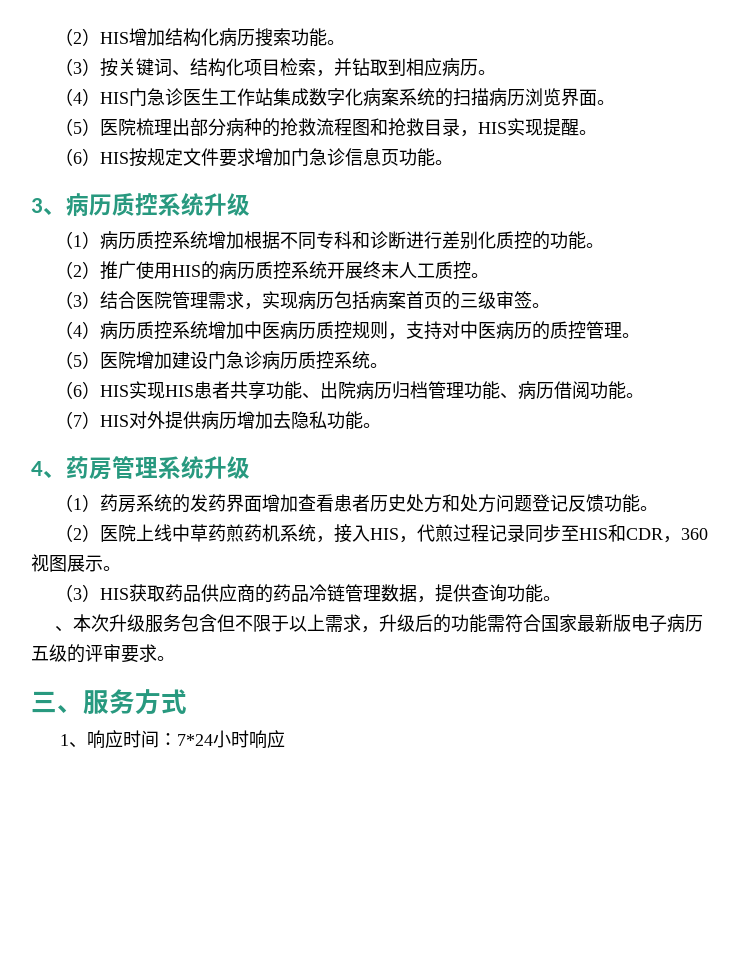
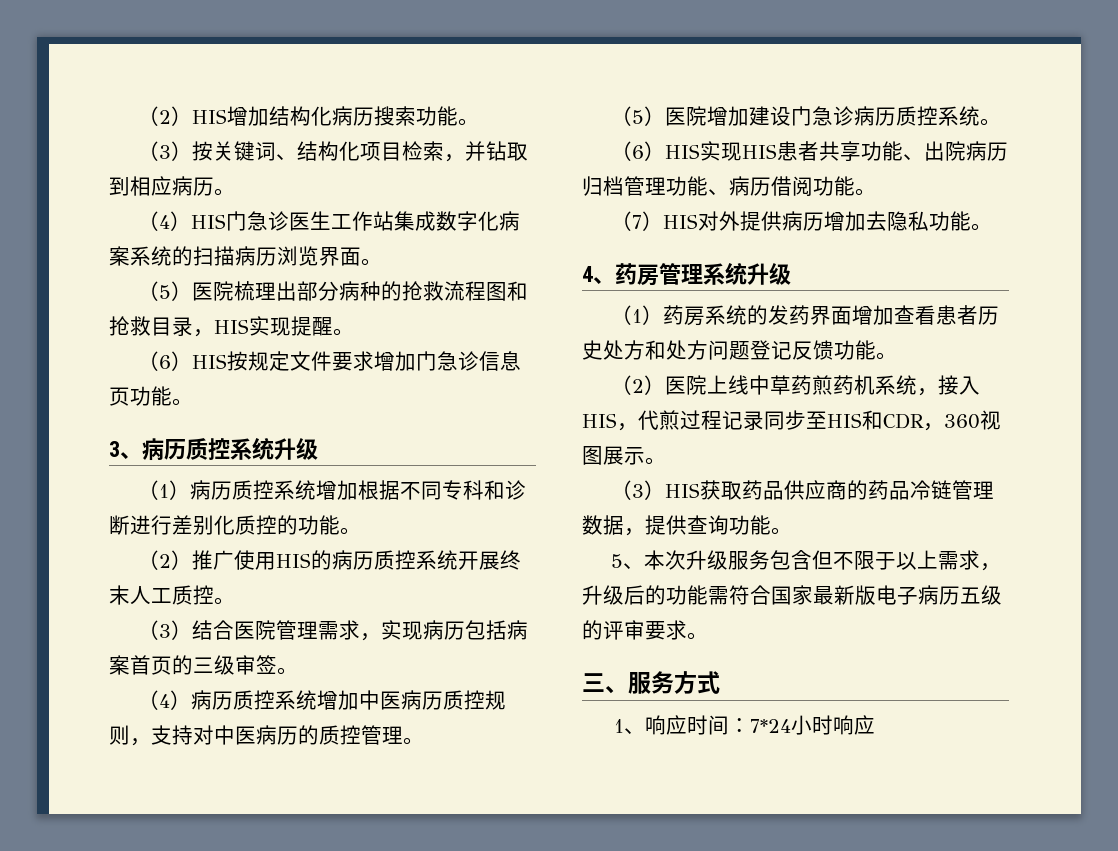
- 、本次升级服务包含但不限于以上需求，升级后的功能需符合国家最新版电子病历五级的评审要求。
+ 5、本次升级服务包含但不限于以上需求，升级后的功能需符合国家最新版电子病历五级的评审要求。

